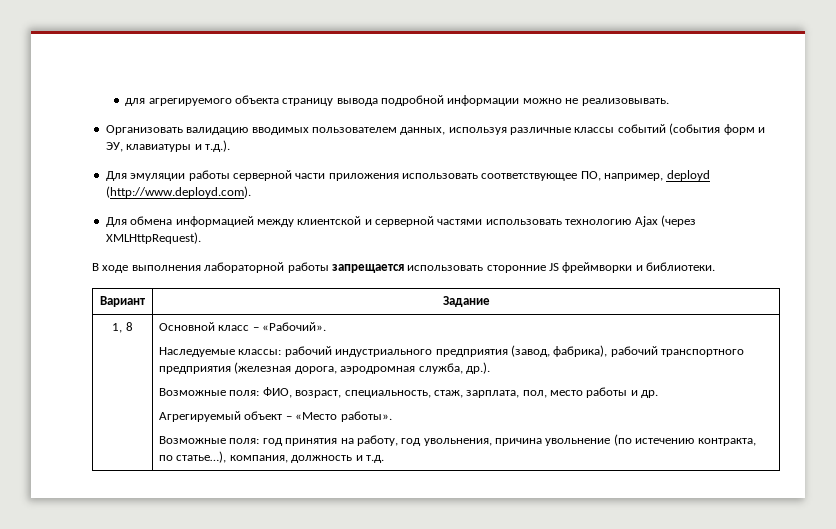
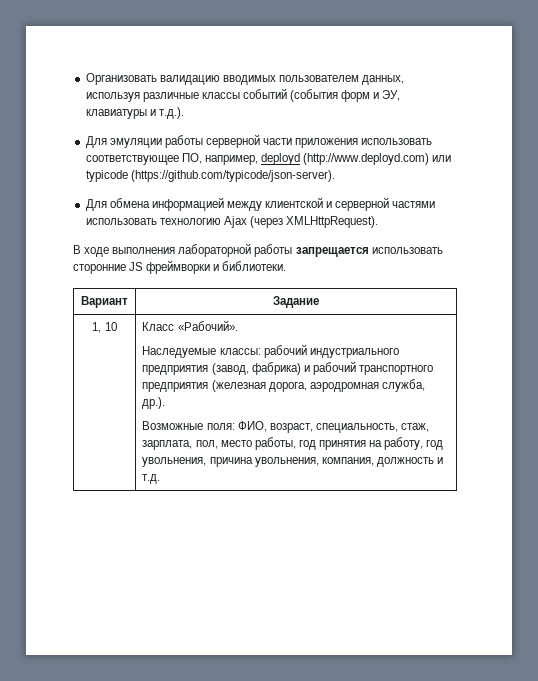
- для агрегируемого объекта страницу вывода подробной информации можно не реализовывать.
- Для эмуляции работы серверной части приложения использовать соответствующее ПО, например, deployd (http://www.deployd.com).
+ Для эмуляции работы серверной части приложения использовать соответствующее ПО, например, deployd (http://www.deployd.com) или typicode (https://github.com/typicode/json-server).
- 1, 8 | Основной класс – «Рабочий».
+ 1, 10 | Класс «Рабочий».
- Наследуемые классы: рабочий индустриального предприятия (завод, фабрика), рабочий транспортного предприятия (железная дорога, аэродромная служба, др.).
+ Наследуемые классы: рабочий индустриального предприятия (завод, фабрика) и рабочий транспортного предприятия (железная дорога, аэродромная служба, др.).
- Возможные поля: ФИО, возраст, специальность, стаж, зарплата, пол, место работы и др.
- Агрегируемый объект – «Место работы».
- Возможные поля: год принятия на работу, год увольнения, причина увольнение (по истечению контракта, по статье…), компания, должность и т.д.
+ Возможные поля: ФИО, возраст, специальность, стаж, зарплата, пол, место работы, год принятия на работу, год увольнения, причина увольнения, компания, должность и т.д.

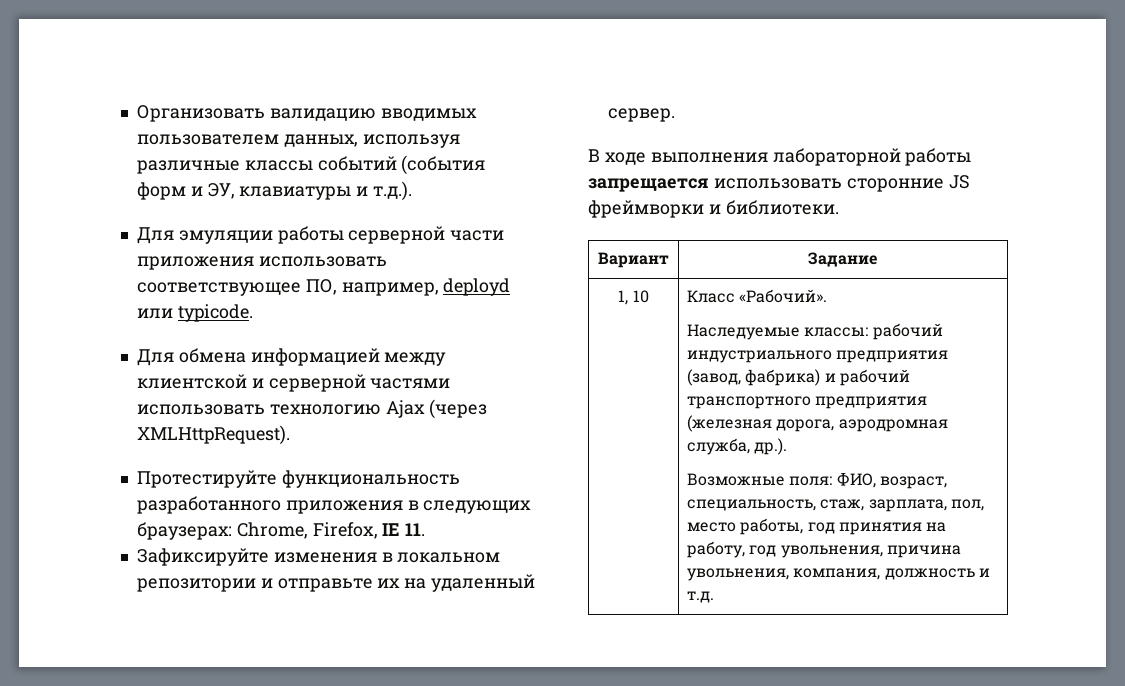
- Для эмуляции работы серверной части приложения использовать соответствующее ПО, например, deployd (http://www.deployd.com) или typicode (https://github.com/typicode/json-server).
+ Для эмуляции работы серверной части приложения использовать соответствующее ПО, например, deployd или typicode.
+ Протестируйте функциональность разработанного приложения в следующих браузерах: Chrome, Firefox, IE 11.
+ Зафиксируйте изменения в локальном репозитории и отправьте их на удаленный сервер.

